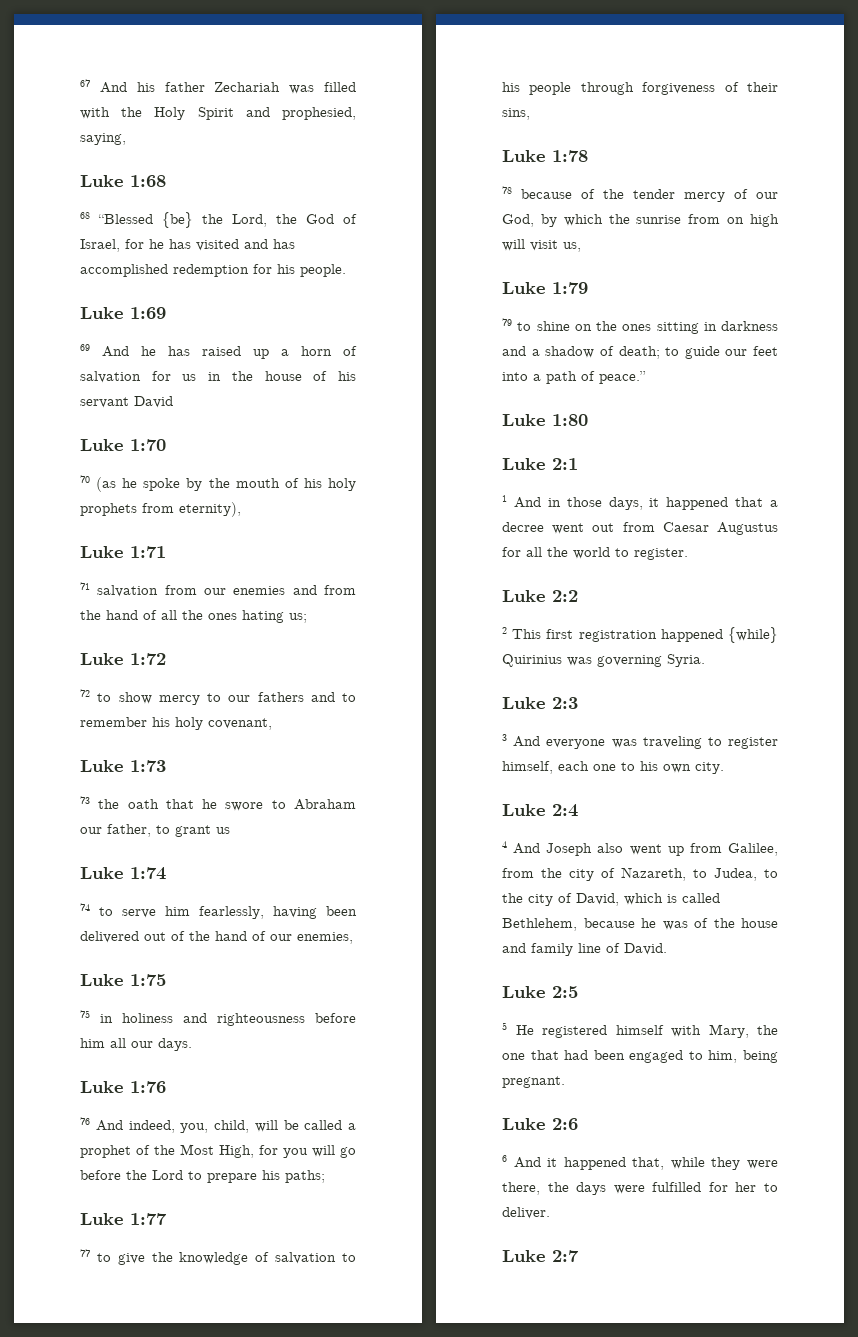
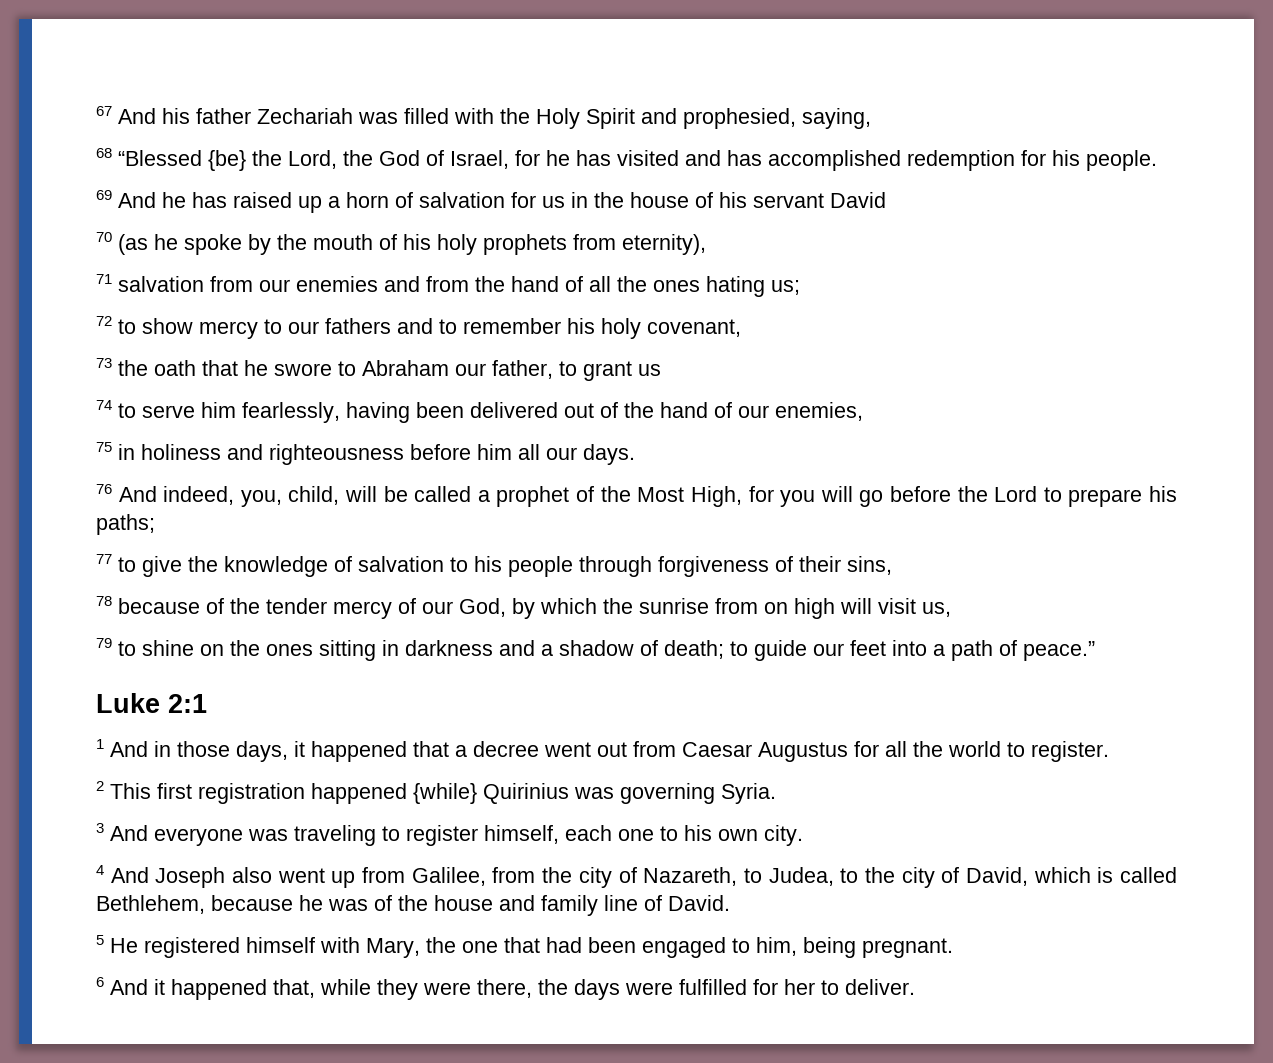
- Luke 1:68
- Luke 1:69
- Luke 1:70
- Luke 1:71
- Luke 1:72
- Luke 1:73
- Luke 1:74
- Luke 1:75
- Luke 1:76
- Luke 1:77
- Luke 1:78
- Luke 1:79
- Luke 1:80
- Luke 2:2
- Luke 2:3
- Luke 2:4
- Luke 2:5
- Luke 2:6
- Luke 2:7

